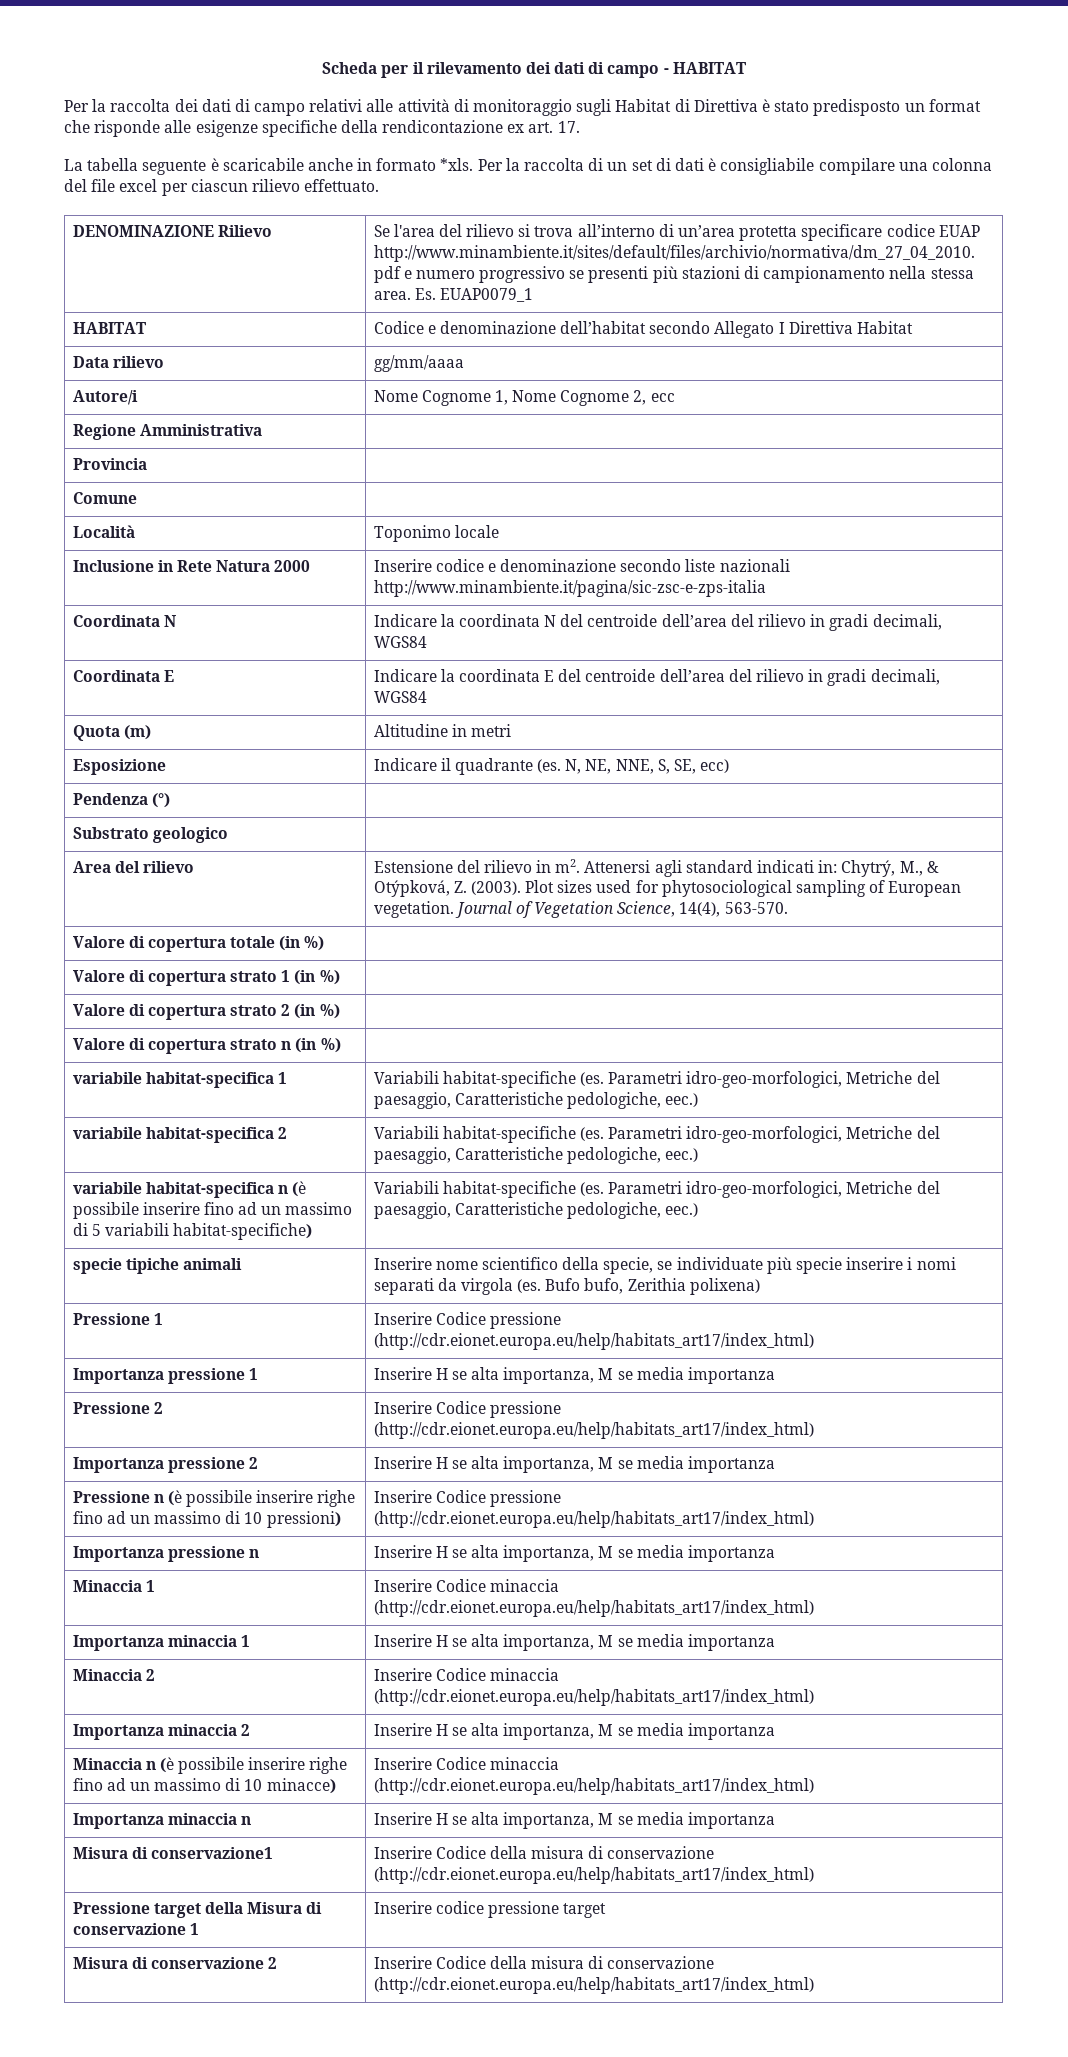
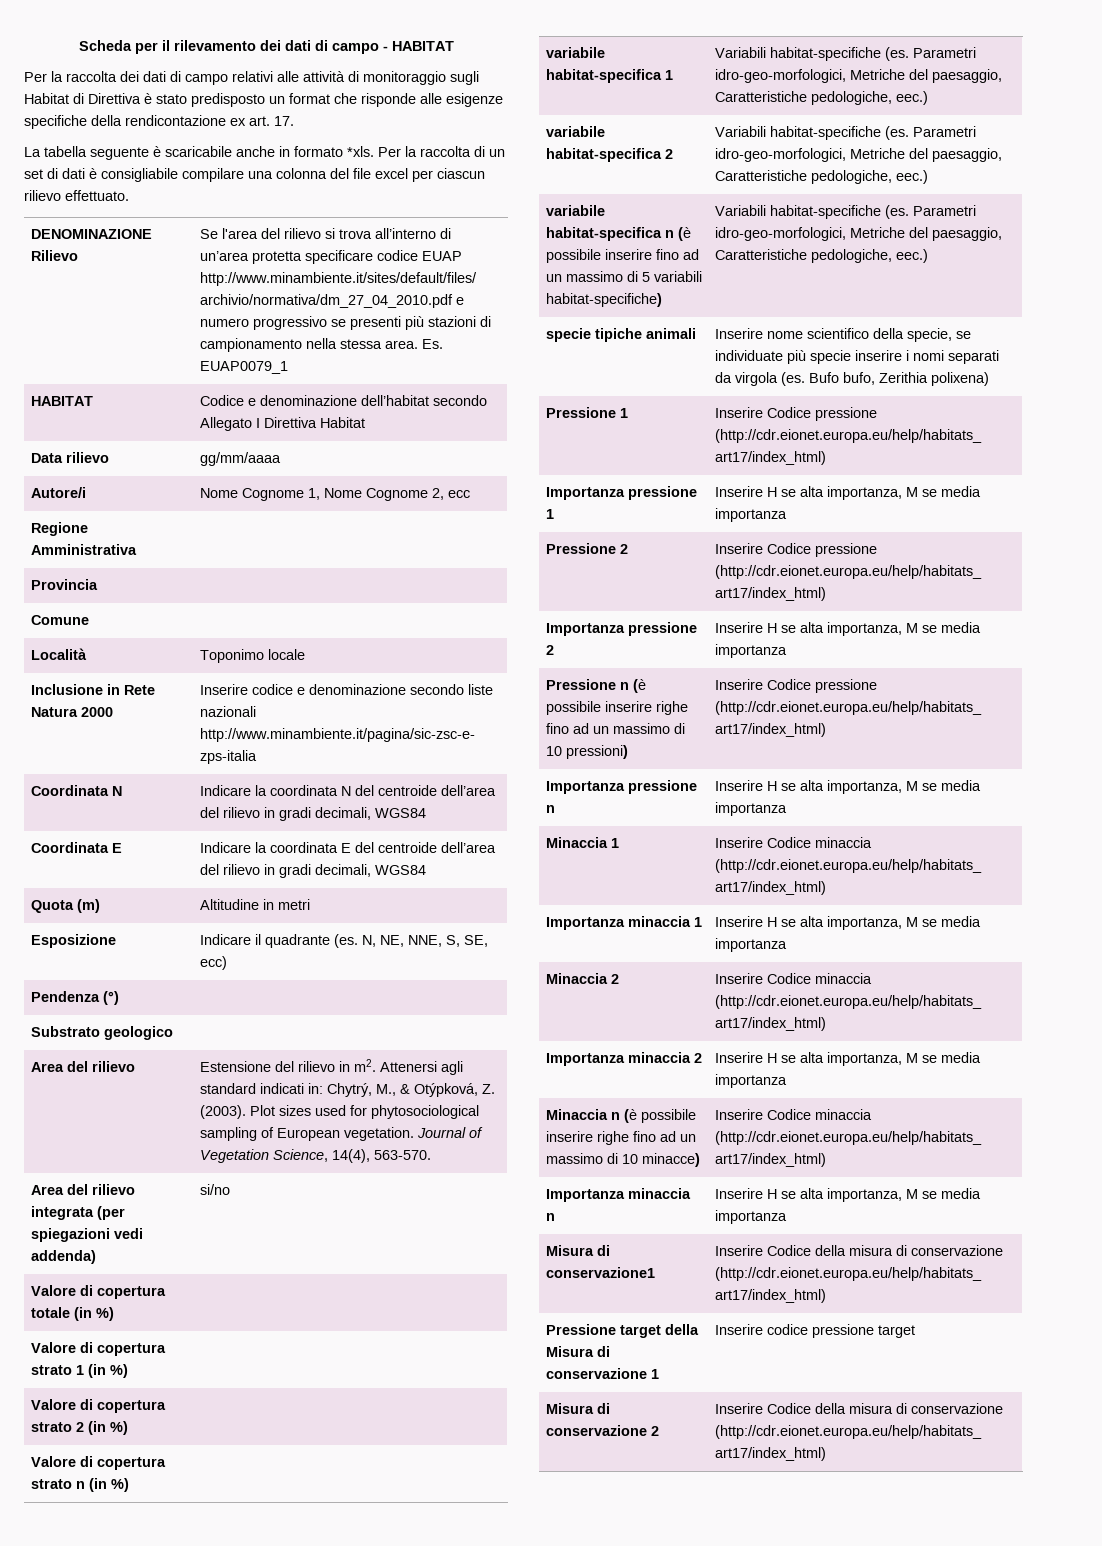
+ Area del rilievo integrata (per spiegazioni vedi addenda) | si/no

